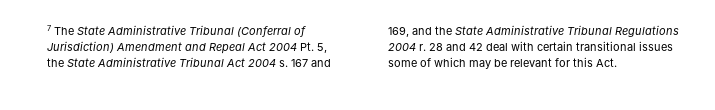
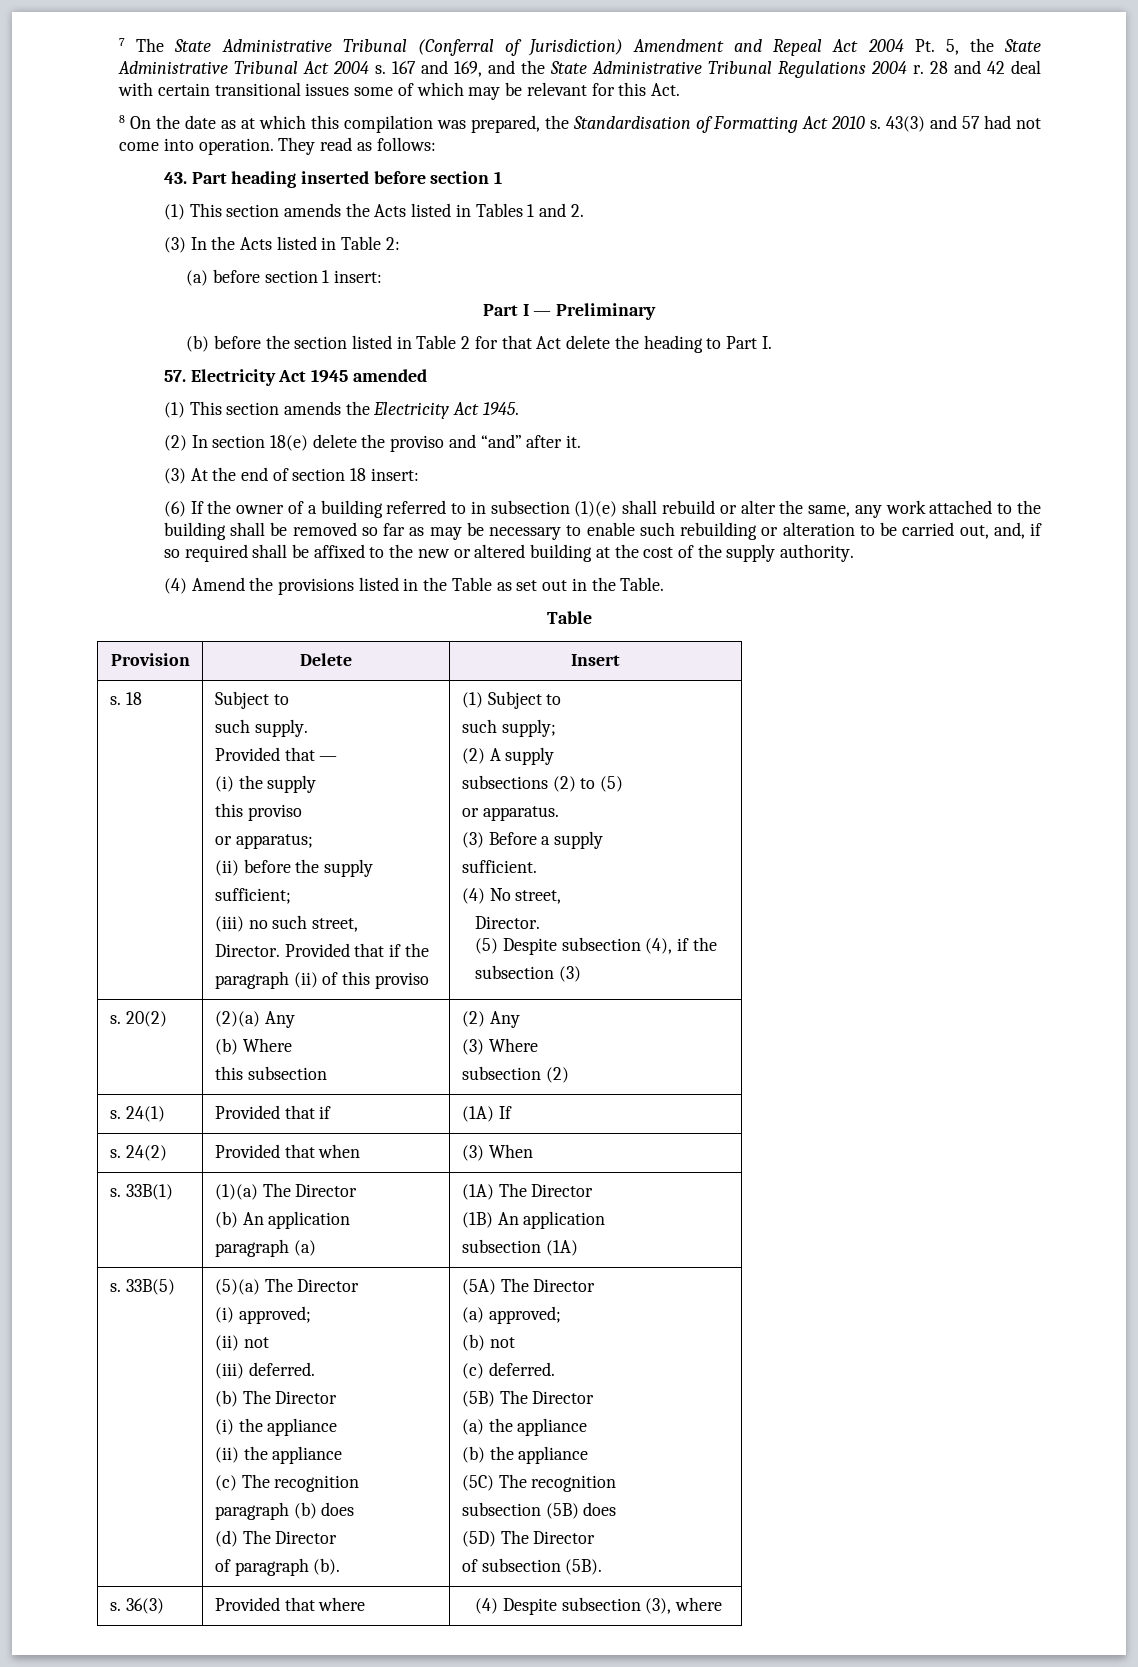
+ 8 On the date as at which this compilation was prepared, the Standardisation of Formatting Act 2010 s. 43(3) and 57 had not come into operation. They read as follows:
+ 43. Part heading inserted before section 1
+ (1) This section amends the Acts listed in Tables 1 and 2.
+ (3) In the Acts listed in Table 2:
+ (a) before section 1 insert:
+ Part I — Preliminary
+ (b) before the section listed in Table 2 for that Act delete the heading to Part I.
+ 57. Electricity Act 1945 amended
+ (1) This section amends the Electricity Act 1945.
+ (2) In section 18(e) delete the proviso and “and” after it.
+ (3) At the end of section 18 insert:
+ (6) If the owner of a building referred to in subsection (1)(e) shall rebuild or alter the same, any work attached to the building shall be removed so far as may be necessary to enable such rebuilding or alteration to be carried out, and, if so required shall be affixed to the new or altered building at the cost of the supply authority.
+ (4) Amend the provisions listed in the Table as set out in the Table.
+ Table
+ Provision | Delete | Insert
+ s. 18 | Subject to
+ such supply.
+ Provided that —
+ (i) the supply
+ this proviso
+ or apparatus;
+ (ii) before the supply
+ sufficient;
+ (iii) no such street,
+ Director. Provided that if the
+ paragraph (ii) of this proviso | (1) Subject to
+ such supply;
+ (2) A supply
+ subsections (2) to (5)
+ or apparatus.
+ (3) Before a supply
+ sufficient.
+ (4) No street,
+ Director.
+ (5) Despite subsection (4), if the
+ subsection (3)
+ s. 20(2) | (2)(a) Any
+ (b) Where
+ this subsection | (2) Any
+ (3) Where
+ subsection (2)
+ s. 24(1) | Provided that if | (1A) If
+ s. 24(2) | Provided that when | (3) When
+ s. 33B(1) | (1)(a) The Director
+ (b) An application
+ paragraph (a) | (1A) The Director
+ (1B) An application
+ subsection (1A)
+ s. 33B(5) | (5)(a) The Director
+ (i) approved;
+ (ii) not
+ (iii) deferred.
+ (b) The Director
+ (i) the appliance
+ (ii) the appliance
+ (c) The recognition
+ paragraph (b) does
+ (d) The Director
+ of paragraph (b). | (5A) The Director
+ (a) approved;
+ (b) not
+ (c) deferred.
+ (5B) The Director
+ (a) the appliance
+ (b) the appliance
+ (5C) The recognition
+ subsection (5B) does
+ (5D) The Director
+ of subsection (5B).
+ s. 36(3) | Provided that where | (4) Despite subsection (3), where

